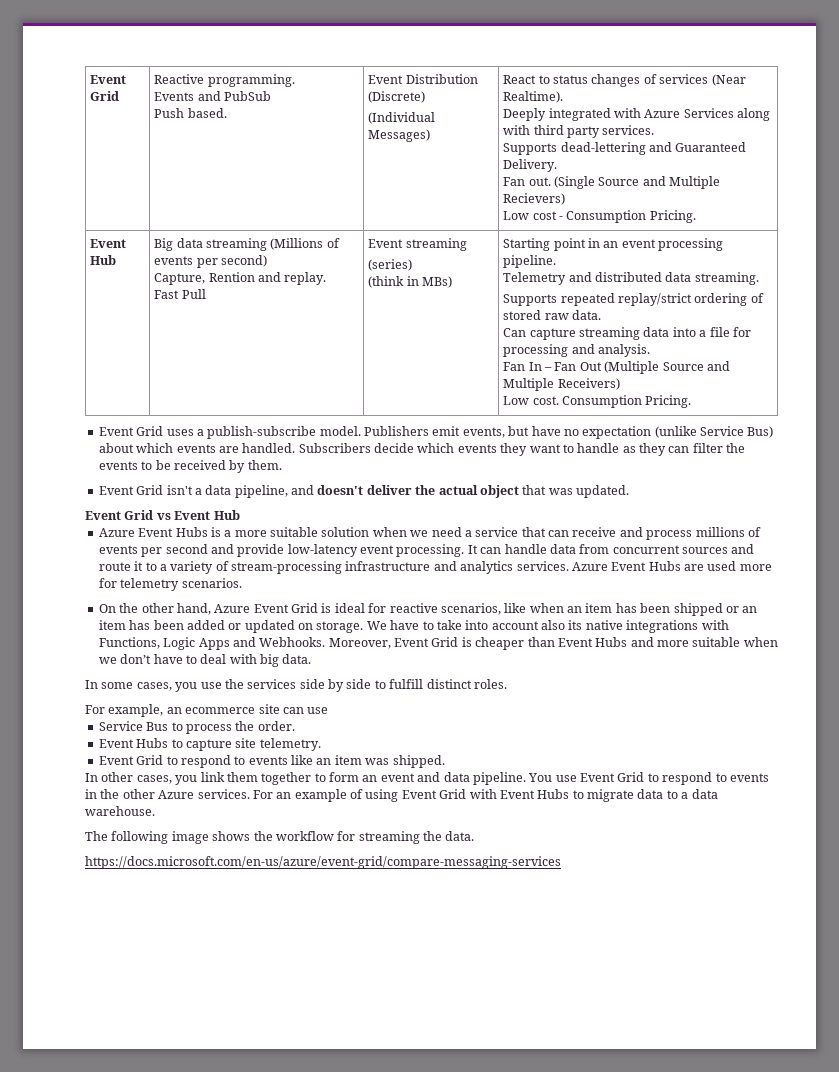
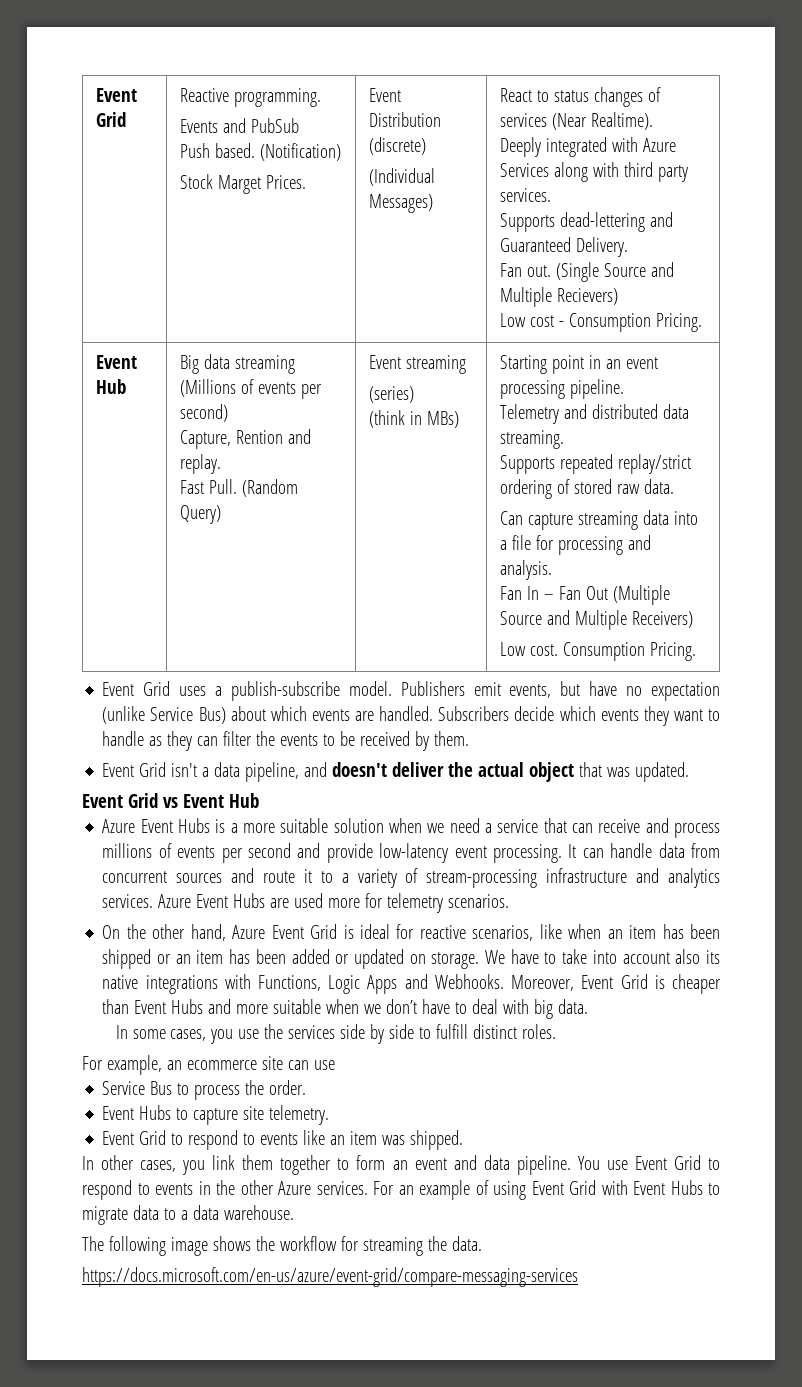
+ (Notification)
+ Stock Marget Prices.
- Event Distribution (Discrete)
+ Event Distribution (discrete)
- Fast Pull
+ Fast Pull. (Random Query)

